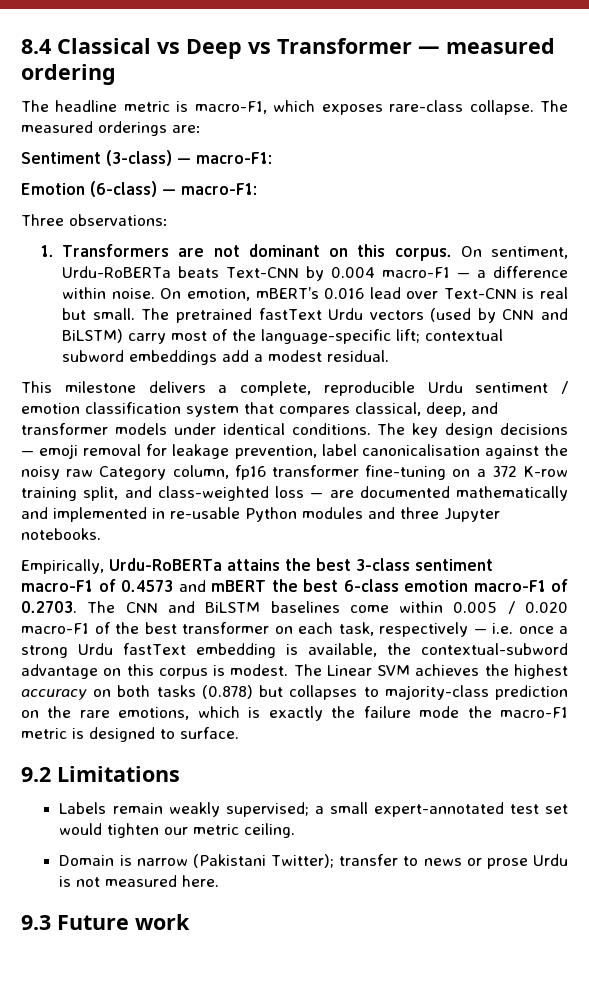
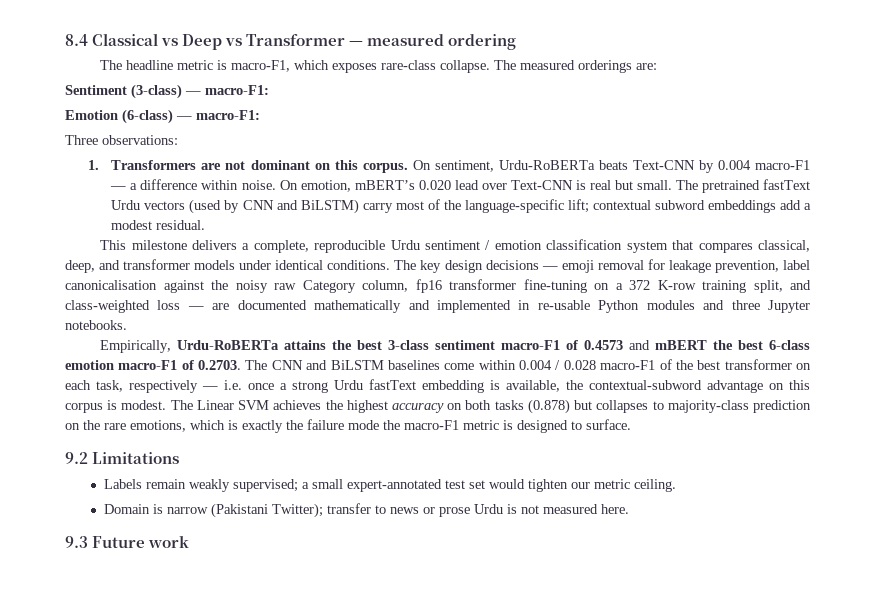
- On emotion, mBERT’s 0.016 lead over Text-CNN is real but small.
+ On emotion, mBERT’s 0.020 lead over Text-CNN is real but small.
- Empirically, Urdu-RoBERTa attains the best 3-class sentiment macro-F1 of 0.4573 and mBERT the best 6-class emotion macro-F1 of 0.2703. The CNN and BiLSTM baselines come within 0.005 / 0.020 macro-F1 of the best transformer on each task, respectively — i.e. once a strong Urdu fastText embedding is available, the contextual-subword advantage on this corpus is modest.
+ Empirically, Urdu-RoBERTa attains the best 3-class sentiment macro-F1 of 0.4573 and mBERT the best 6-class emotion macro-F1 of 0.2703. The CNN and BiLSTM baselines come within 0.004 / 0.028 macro-F1 of the best transformer on each task, respectively — i.e. once a strong Urdu fastText embedding is available, the contextual-subword advantage on this corpus is modest.

